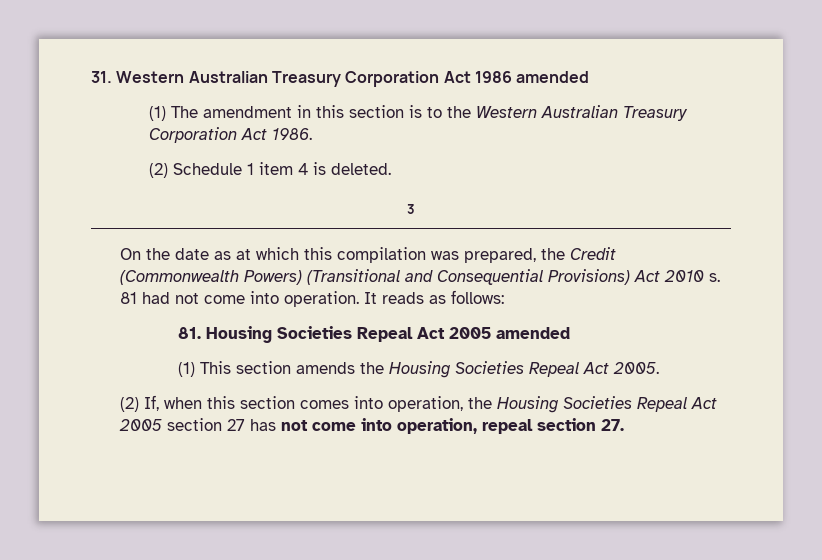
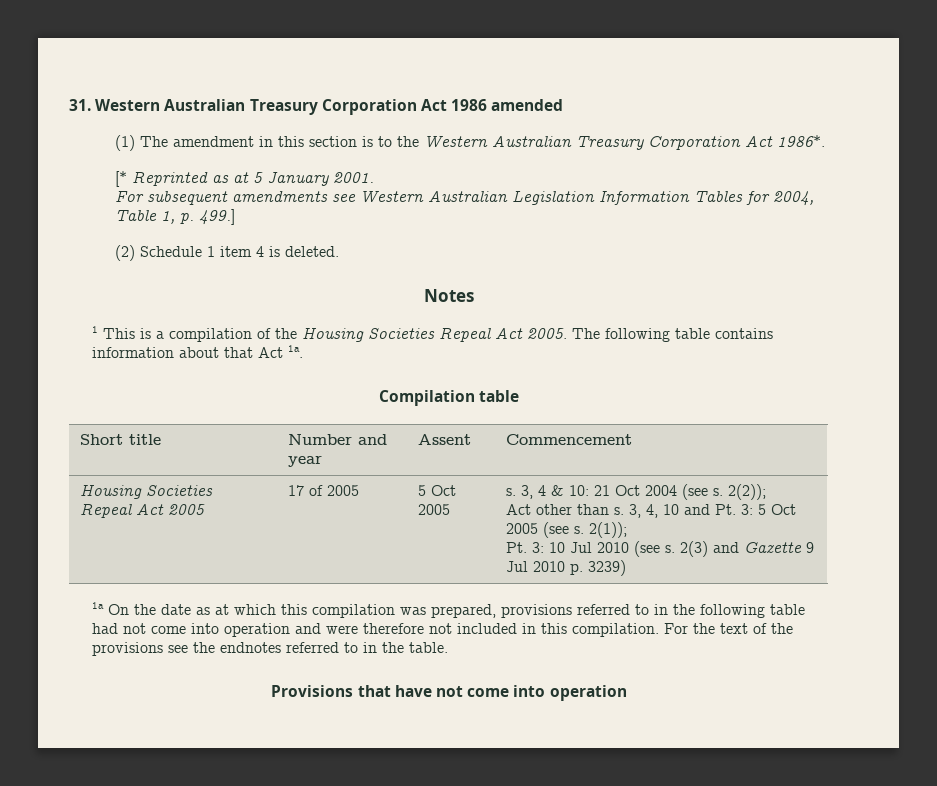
- (1) The amendment in this section is to the Western Australian Treasury Corporation Act 1986.
+ (1) The amendment in this section is to the Western Australian Treasury Corporation Act 1986*.
+ [* Reprinted as at 5 January 2001.
+ For subsequent amendments see Western Australian Legislation Information Tables for 2004, Table 1, p. 499.]
- 3
- On the date as at which this compilation was prepared, the Credit (Commonwealth Powers) (Transitional and Consequential Provisions) Act 2010 s. 81 had not come into operation. It reads as follows:
- 81. Housing Societies Repeal Act 2005 amended
- (1) This section amends the Housing Societies Repeal Act 2005.
- (2) If, when this section comes into operation, the Housing Societies Repeal Act 2005 section 27 has not come into operation, repeal section 27.
+ Notes
+ 1 This is a compilation of the Housing Societies Repeal Act 2005. The following table contains information about that Act 1a.
+ Compilation table
+ Short title | Number and year | Assent | Commencement
+ Housing Societies Repeal Act 2005 | 17 of 2005 | 5 Oct 2005 | s. 3, 4 & 10: 21 Oct 2004 (see s. 2(2));
+ Act other than s. 3, 4, 10 and Pt. 3: 5 Oct 2005 (see s. 2(1));
+ Pt. 3: 10 Jul 2010 (see s. 2(3) and Gazette 9 Jul 2010 p. 3239)
+ 1a On the date as at which this compilation was prepared, provisions referred to in the following table had not come into operation and were therefore not included in this compilation. For the text of the provisions see the endnotes referred to in the table.
+ Provisions that have not come into operation

